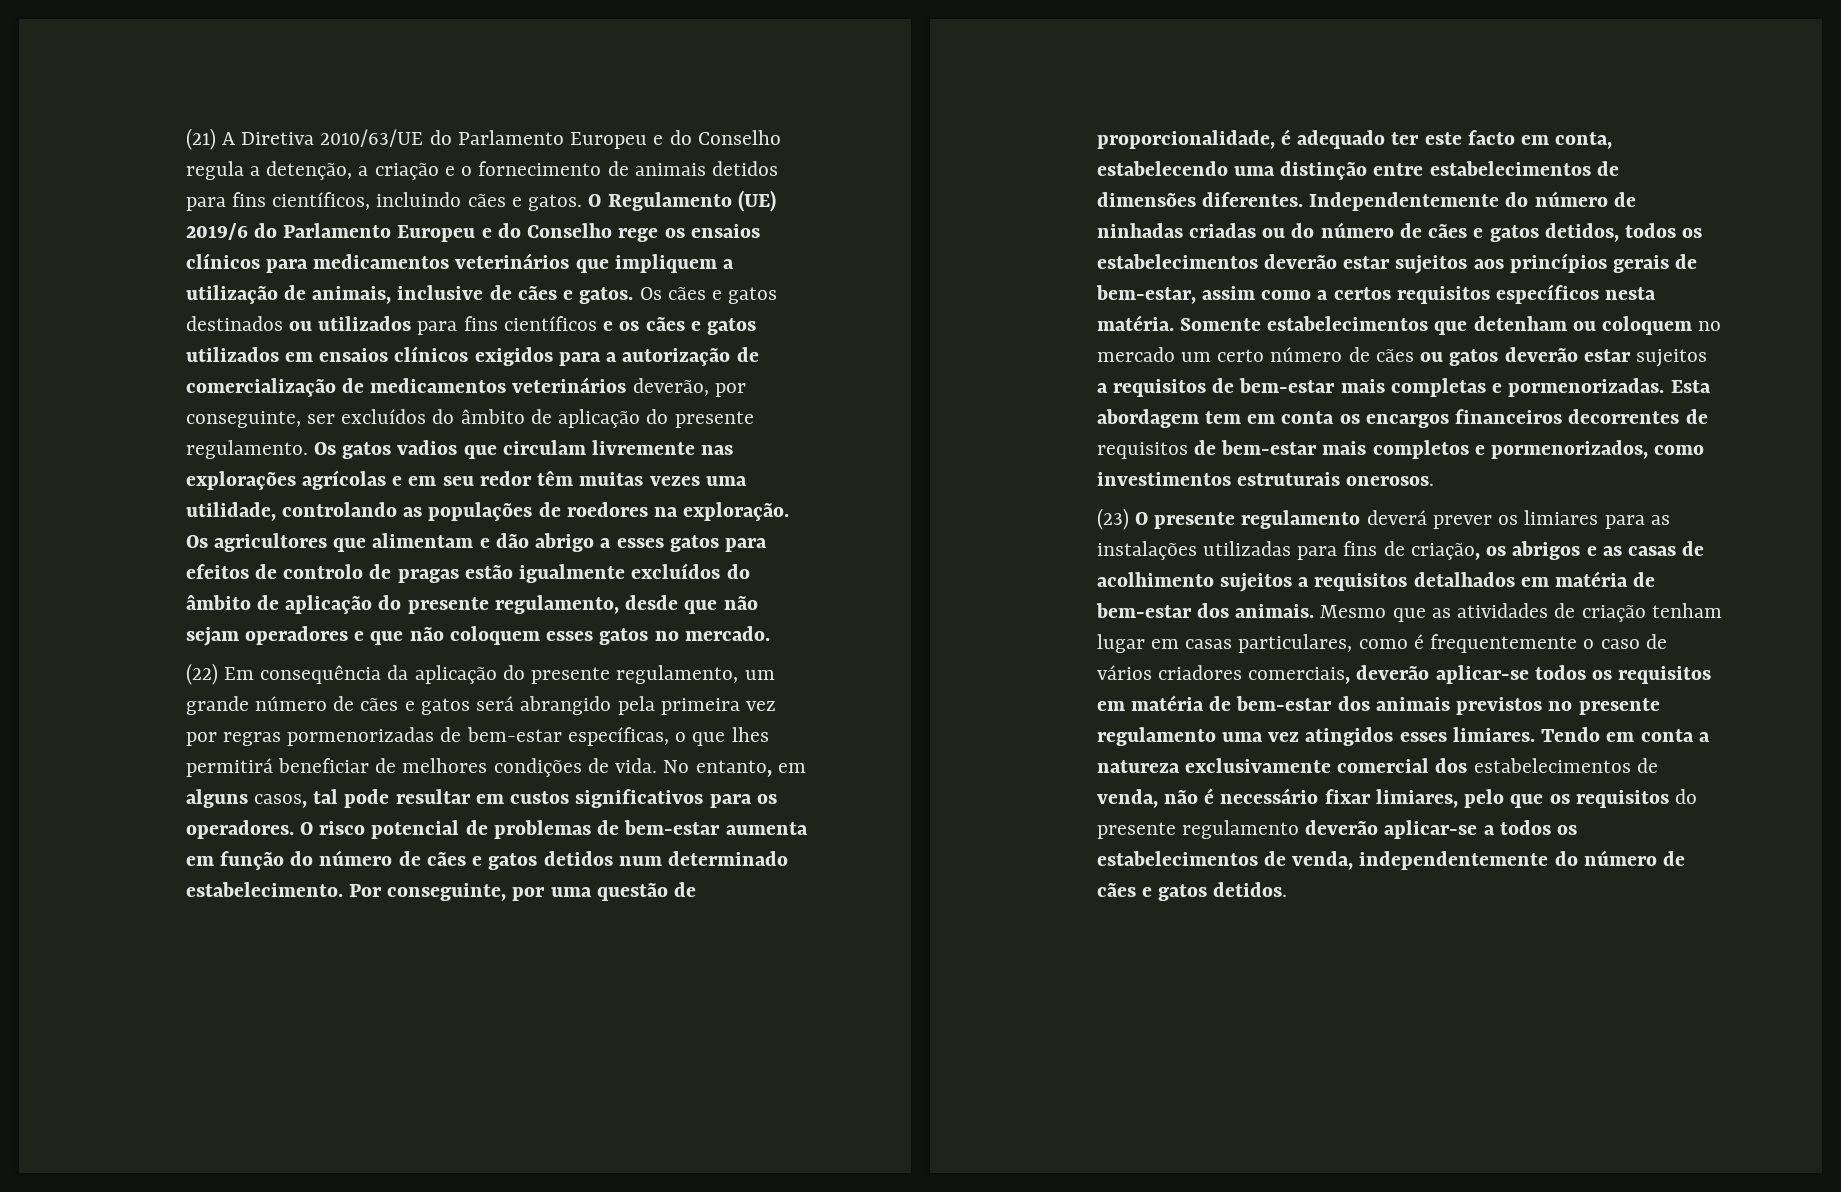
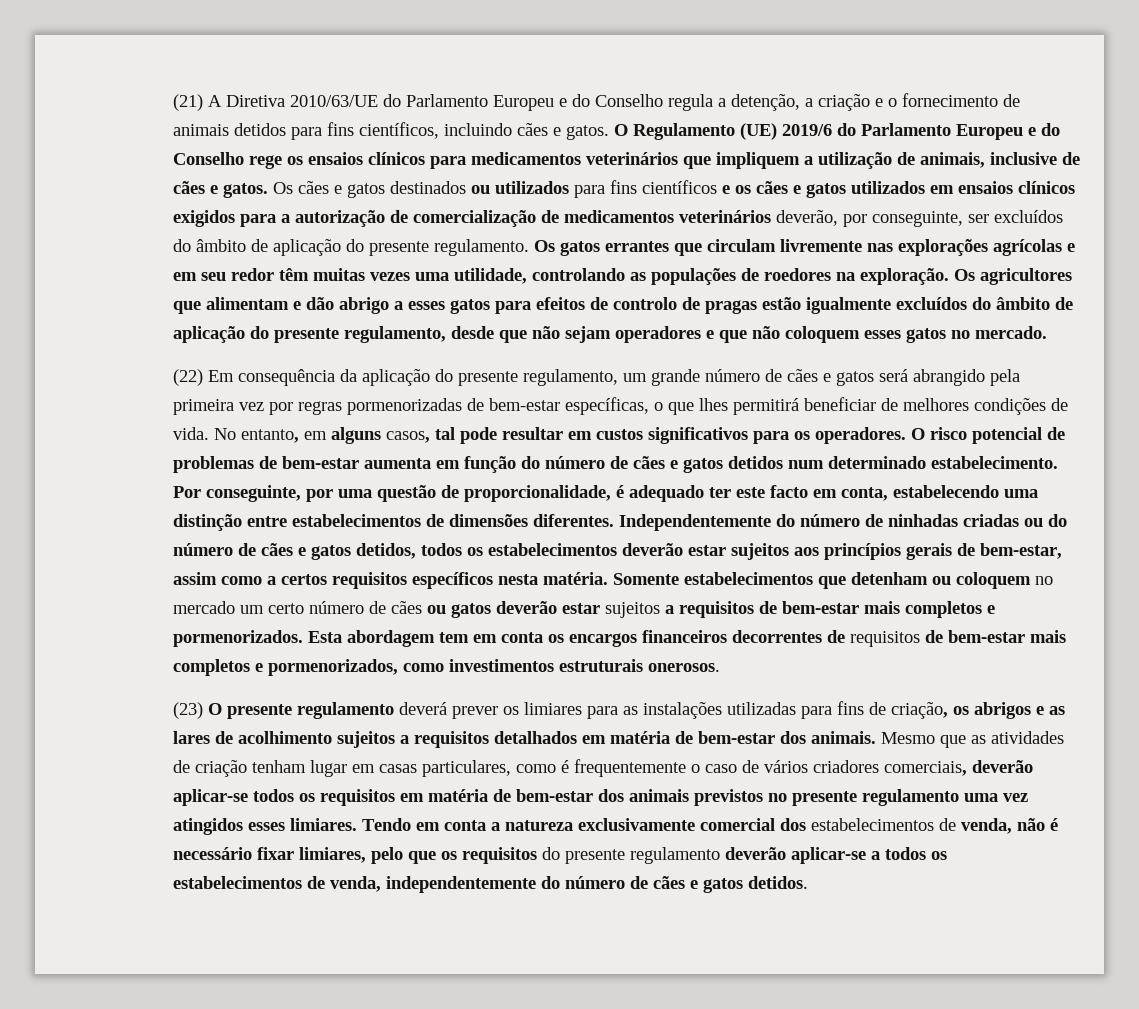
- Os gatos vadios que circulam livremente nas explorações agrícolas e em seu redor têm muitas vezes uma utilidade, controlando as populações de roedores na exploração.
+ Os gatos errantes que circulam livremente nas explorações agrícolas e em seu redor têm muitas vezes uma utilidade, controlando as populações de roedores na exploração.
- Somente estabelecimentos que detenham ou coloquem no mercado um certo número de cães ou gatos deverão estar sujeitos a requisitos de bem-estar mais completas e pormenorizadas.
+ Somente estabelecimentos que detenham ou coloquem no mercado um certo número de cães ou gatos deverão estar sujeitos a requisitos de bem-estar mais completos e pormenorizados.
- (23) O presente regulamento deverá prever os limiares para as instalações utilizadas para fins de criação, os abrigos e as casas de acolhimento sujeitos a requisitos detalhados em matéria de bem-estar dos animais.
+ (23) O presente regulamento deverá prever os limiares para as instalações utilizadas para fins de criação, os abrigos e as lares de acolhimento sujeitos a requisitos detalhados em matéria de bem-estar dos animais.

